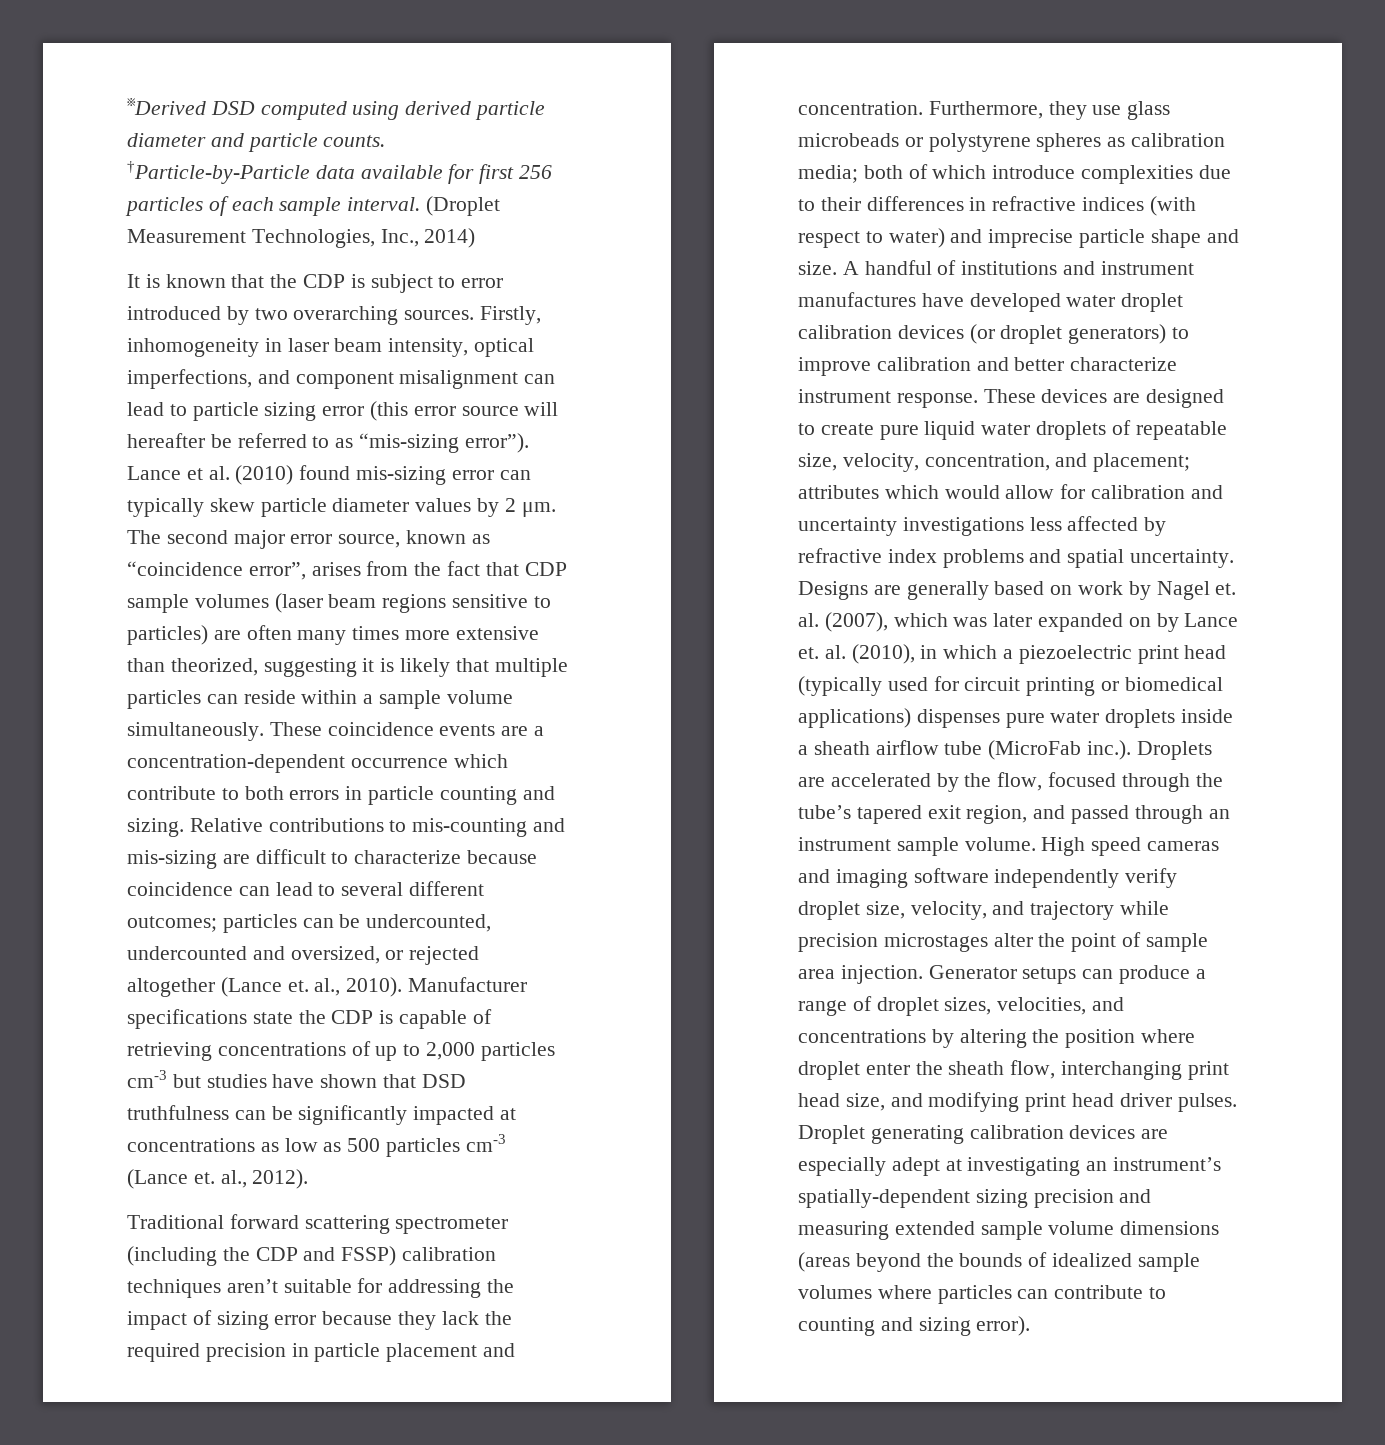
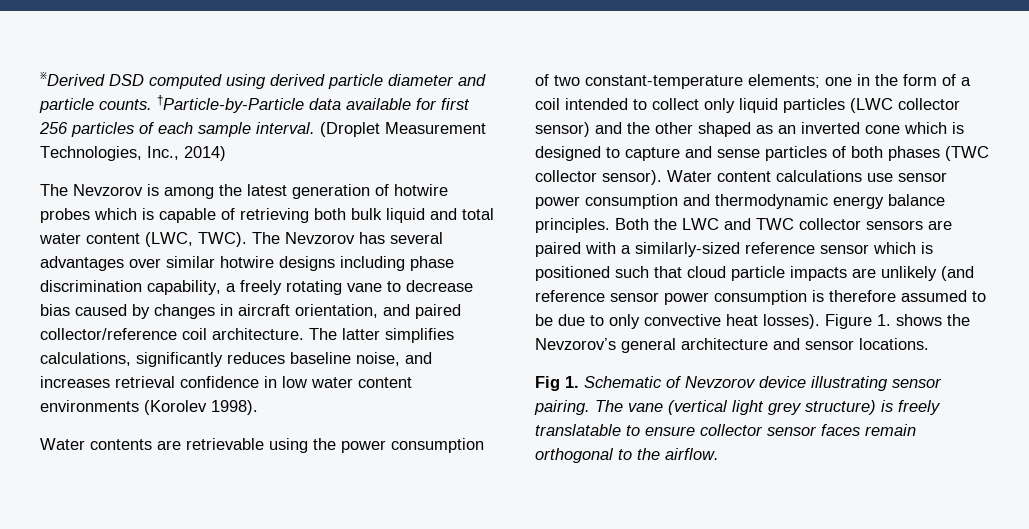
- It is known that the CDP is subject to error introduced by two overarching sources. Firstly, inhomogeneity in laser beam intensity, optical imperfections, and component misalignment can lead to particle sizing error (this error source will hereafter be referred to as “mis-sizing error”). Lance et al. (2010) found mis-sizing error can typically skew particle diameter values by 2 μm. The second major error source, known as “coincidence error”, arises from the fact that CDP sample volumes (laser beam regions sensitive to particles) are often many times more extensive than theorized, suggesting it is likely that multiple particles can reside within a sample volume simultaneously. These coincidence events are a concentration-dependent occurrence which contribute to both errors in particle counting and sizing. Relative contributions to mis-counting and mis-sizing are difficult to characterize because coincidence can lead to several different outcomes; particles can be undercounted, undercounted and oversized, or rejected altogether (Lance et. al., 2010). Manufacturer specifications state the CDP is capable of retrieving concentrations of up to 2,000 particles cm-3 but studies have shown that DSD truthfulness can be significantly impacted at concentrations as low as 500 particles cm-3 (Lance et. al., 2012).
- Traditional forward scattering spectrometer (including the CDP and FSSP) calibration techniques aren’t suitable for addressing the impact of sizing error because they lack the required precision in particle placement and concentration. Furthermore, they use glass microbeads or polystyrene spheres as calibration media; both of which introduce complexities due to their differences in refractive indices (with respect to water) and imprecise particle shape and size. A handful of institutions and instrument manufactures have developed water droplet calibration devices (or droplet generators) to improve calibration and better characterize instrument response. These devices are designed to create pure liquid water droplets of repeatable size, velocity, concentration, and placement; attributes which would allow for calibration and uncertainty investigations less affected by refractive index problems and spatial uncertainty. Designs are generally based on work by Nagel et. al. (2007), which was later expanded on by Lance et. al. (2010), in which a piezoelectric print head (typically used for circuit printing or biomedical applications) dispenses pure water droplets inside a sheath airflow tube (MicroFab inc.). Droplets are accelerated by the flow, focused through the tube’s tapered exit region, and passed through an instrument sample volume. High speed cameras and imaging software independently verify droplet size, velocity, and trajectory while precision microstages alter the point of sample area injection. Generator setups can produce a range of droplet sizes, velocities, and concentrations by altering the position where droplet enter the sheath flow, interchanging print head size, and modifying print head driver pulses. Droplet generating calibration devices are especially adept at investigating an instrument’s spatially-dependent sizing precision and measuring extended sample volume dimensions (areas beyond the bounds of idealized sample volumes where particles can contribute to counting and sizing error).
+ The Nevzorov is among the latest generation of hotwire probes which is capable of retrieving both bulk liquid and total water content (LWC, TWC). The Nevzorov has several advantages over similar hotwire designs including phase discrimination capability, a freely rotating vane to decrease bias caused by changes in aircraft orientation, and paired collector/reference coil architecture. The latter simplifies calculations, significantly reduces baseline noise, and increases retrieval confidence in low water content environments (Korolev 1998).
+ Water contents are retrievable using the power consumption of two constant-temperature elements; one in the form of a coil intended to collect only liquid particles (LWC collector sensor) and the other shaped as an inverted cone which is designed to capture and sense particles of both phases (TWC collector sensor). Water content calculations use sensor power consumption and thermodynamic energy balance principles. Both the LWC and TWC collector sensors are paired with a similarly-sized reference sensor which is positioned such that cloud particle impacts are unlikely (and reference sensor power consumption is therefore assumed to be due to only convective heat losses). Figure 1. shows the Nevzorov’s general architecture and sensor locations.
+ Fig 1. Schematic of Nevzorov device illustrating sensor pairing. The vane (vertical light grey structure) is freely translatable to ensure collector sensor faces remain orthogonal to the airflow.

